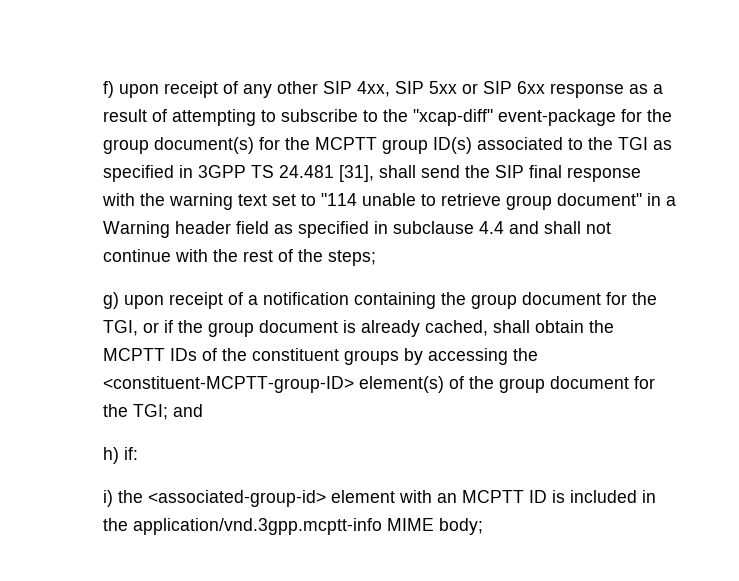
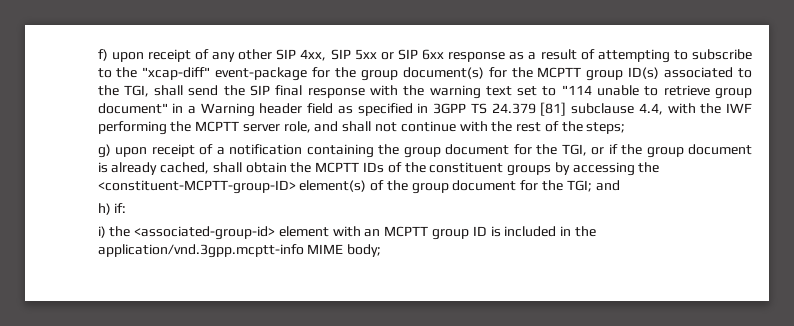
- f) upon receipt of any other SIP 4xx, SIP 5xx or SIP 6xx response as a result of attempting to subscribe to the "xcap-diff" event-package for the group document(s) for the MCPTT group ID(s) associated to the TGI as specified in 3GPP TS 24.481 [31], shall send the SIP final response with the warning text set to "114 unable to retrieve group document" in a Warning header field as specified in subclause 4.4 and shall not continue with the rest of the steps;
+ f) upon receipt of any other SIP 4xx, SIP 5xx or SIP 6xx response as a result of attempting to subscribe to the "xcap-diff" event-package for the group document(s) for the MCPTT group ID(s) associated to the TGI, shall send the SIP final response with the warning text set to "114 unable to retrieve group document" in a Warning header field as specified in 3GPP TS 24.379 [81] subclause 4.4, with the IWF performing the MCPTT server role, and shall not continue with the rest of the steps;
- i) the <associated-group-id> element with an MCPTT ID is included in the application/vnd.3gpp.mcptt-info MIME body;
+ i) the <associated-group-id> element with an MCPTT group ID is included in the application/vnd.3gpp.mcptt-info MIME body;

